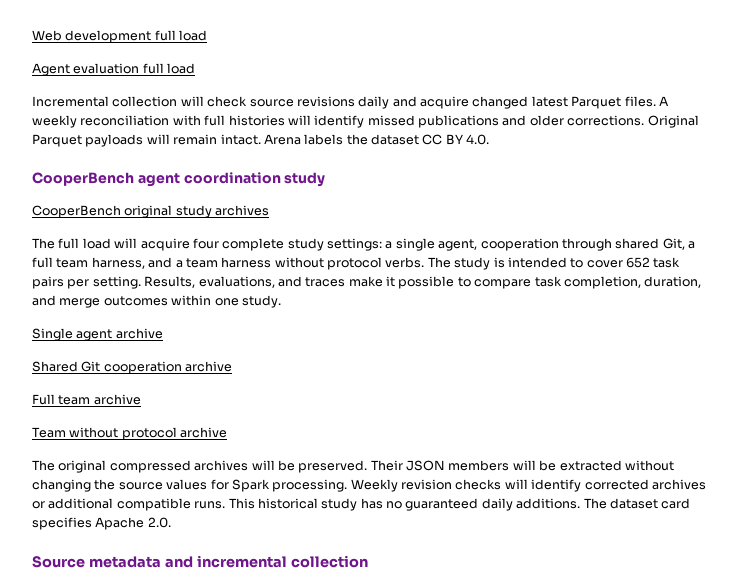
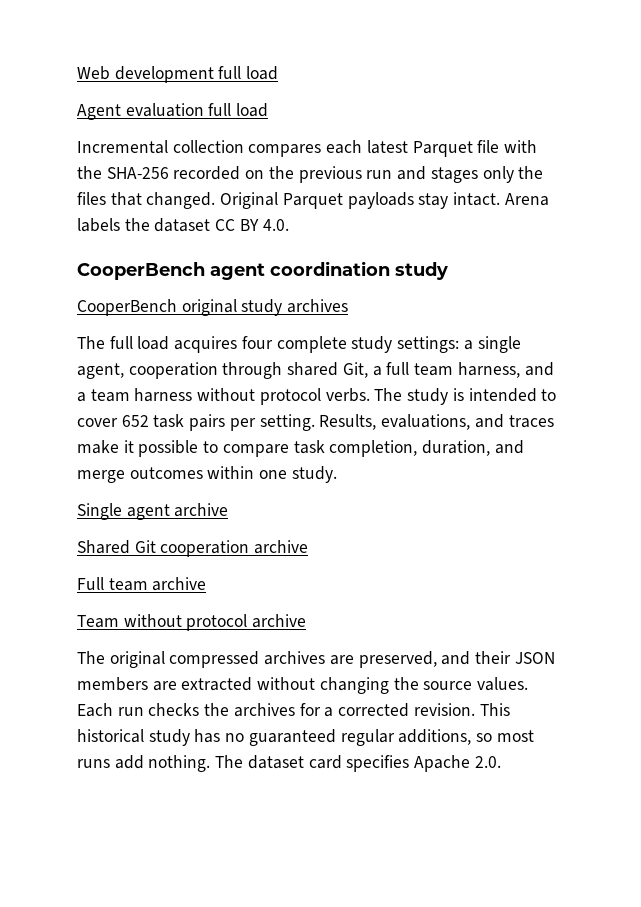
- Incremental collection will check source revisions daily and acquire changed latest Parquet files. A weekly reconciliation with full histories will identify missed publications and older corrections.
+ Incremental collection compares each latest Parquet file with the SHA-256 recorded on the previous run and stages only the files that changed.
- Original Parquet payloads will remain intact.
+ Original Parquet payloads stay intact.
- The full load will acquire four complete study settings: a single agent, cooperation through shared Git, a full team harness, and a team harness without protocol verbs.
+ The full load acquires four complete study settings: a single agent, cooperation through shared Git, a full team harness, and a team harness without protocol verbs.
- The original compressed archives will be preserved. Their JSON members will be extracted without changing the source values for Spark processing. Weekly revision checks will identify corrected archives or additional compatible runs.
+ The original compressed archives are preserved, and their JSON members are extracted without changing the source values. Each run checks the archives for a corrected revision.
- This historical study has no guaranteed daily additions.
+ This historical study has no guaranteed regular additions, so most runs add nothing.
- Source metadata and incremental collection

